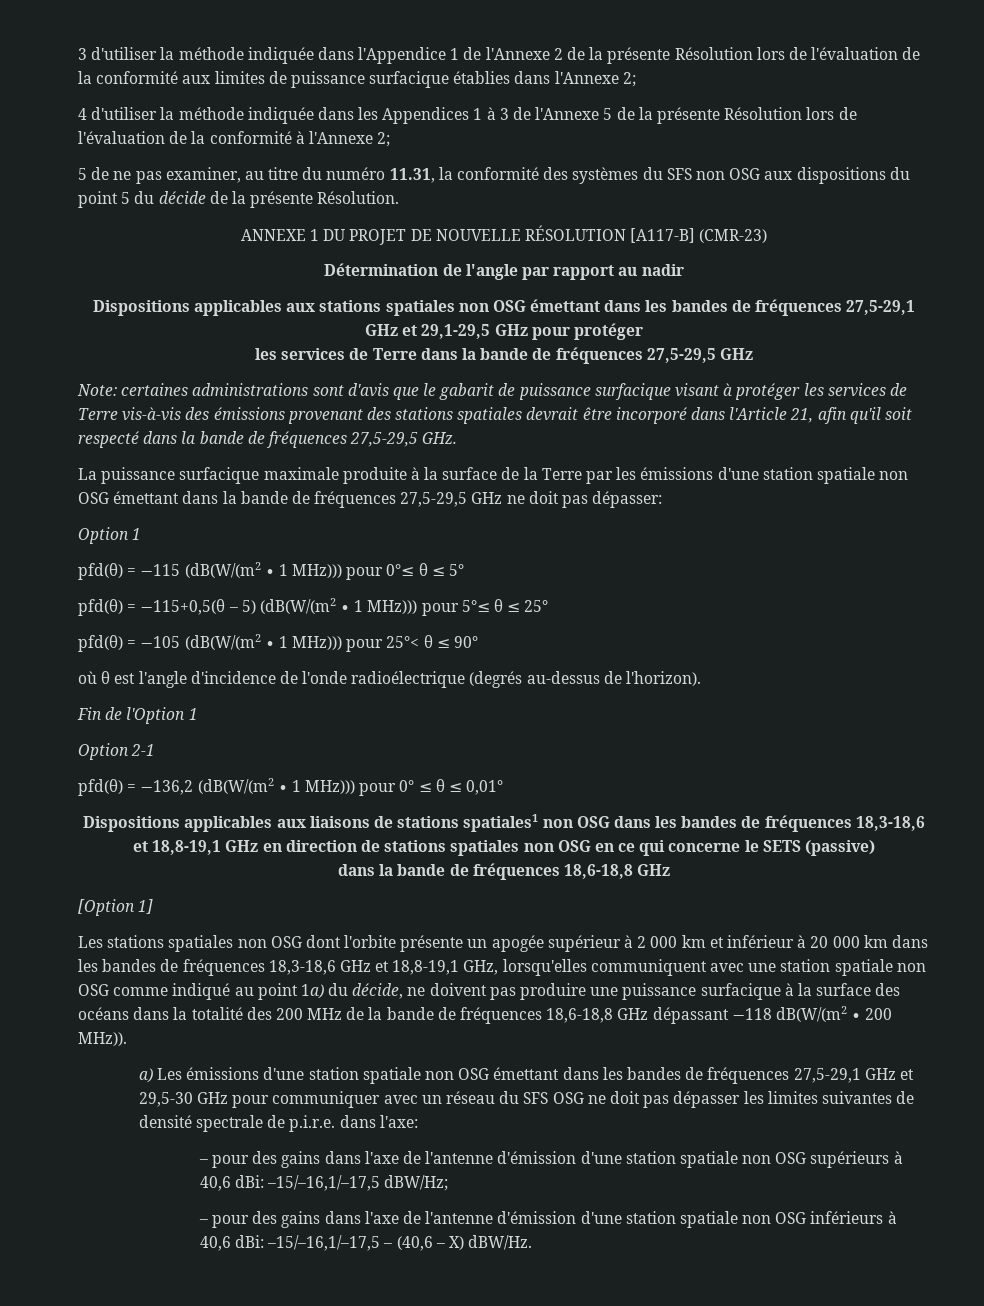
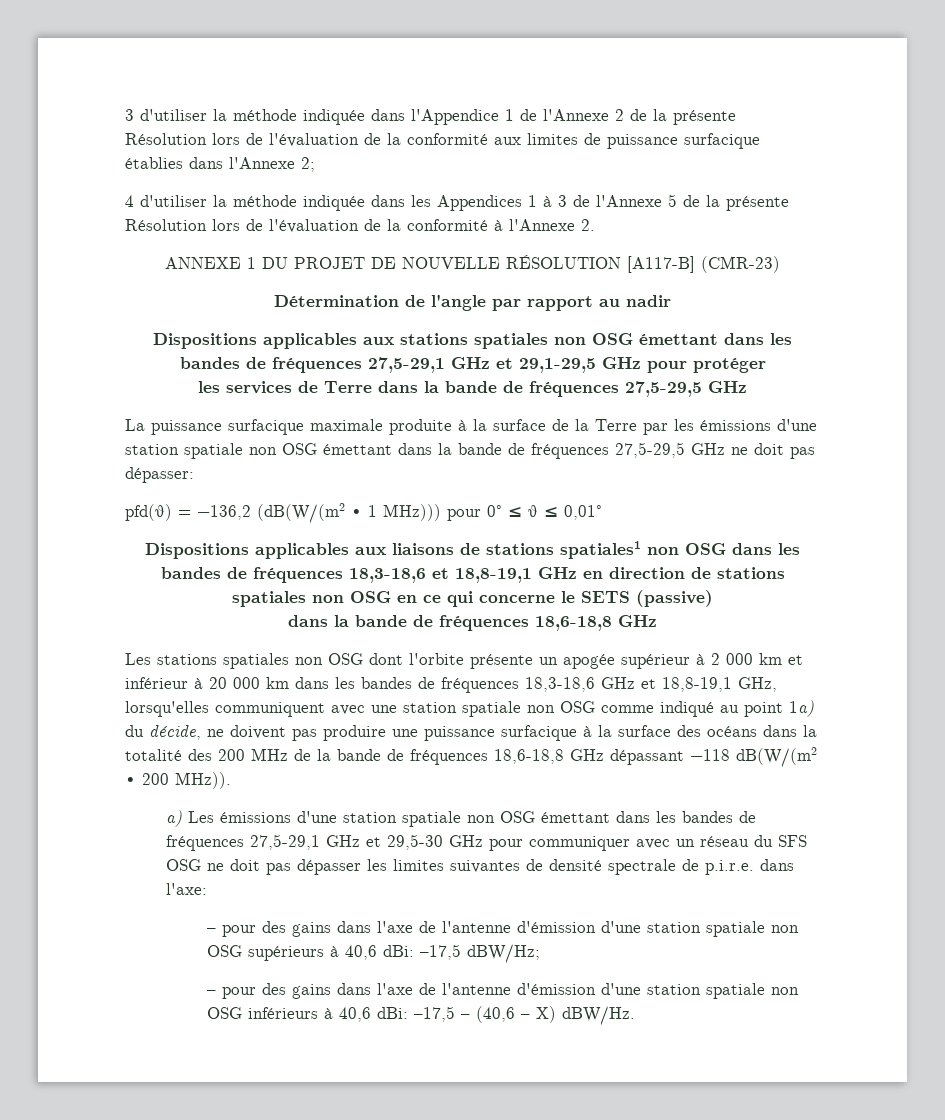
- 4 d'utiliser la méthode indiquée dans les Appendices 1 à 3 de l'Annexe 5 de la présente Résolution lors de l'évaluation de la conformité à l'Annexe 2;
- 5 de ne pas examiner, au titre du numéro 11.31, la conformité des systèmes du SFS non OSG aux dispositions du point 5 du décide de la présente Résolution.
+ 4 d'utiliser la méthode indiquée dans les Appendices 1 à 3 de l'Annexe 5 de la présente Résolution lors de l'évaluation de la conformité à l'Annexe 2.
- Note: certaines administrations sont d'avis que le gabarit de puissance surfacique visant à protéger les services de Terre vis-à-vis des émissions provenant des stations spatiales devrait être incorporé dans l'Article 21, afin qu'il soit respecté dans la bande de fréquences 27,5-29,5 GHz.
- Option 1
- pfd(θ) = −115 (dB(W/(m2 ∙ 1 MHz))) pour 0°≤ θ ≤ 5°
- pfd(θ) = −115+0,5(θ – 5) (dB(W/(m2 ∙ 1 MHz))) pour 5°≤ θ ≤ 25°
- pfd(θ) = −105 (dB(W/(m2 ∙ 1 MHz))) pour 25°< θ ≤ 90°
- où θ est l'angle d'incidence de l'onde radioélectrique (degrés au-dessus de l'horizon).
- Fin de l'Option 1
- Option 2-1
- [Option 1]
- – pour des gains dans l'axe de l'antenne d'émission d'une station spatiale non OSG supérieurs à 40,6 dBi: –15/–16,1/–17,5 dBW/Hz;
+ – pour des gains dans l'axe de l'antenne d'émission d'une station spatiale non OSG supérieurs à 40,6 dBi: –17,5 dBW/Hz;
- – pour des gains dans l'axe de l'antenne d'émission d'une station spatiale non OSG inférieurs à 40,6 dBi: –15/–16,1/–17,5 – (40,6 – X) dBW/Hz.
+ – pour des gains dans l'axe de l'antenne d'émission d'une station spatiale non OSG inférieurs à 40,6 dBi: –17,5 – (40,6 – X) dBW/Hz.

